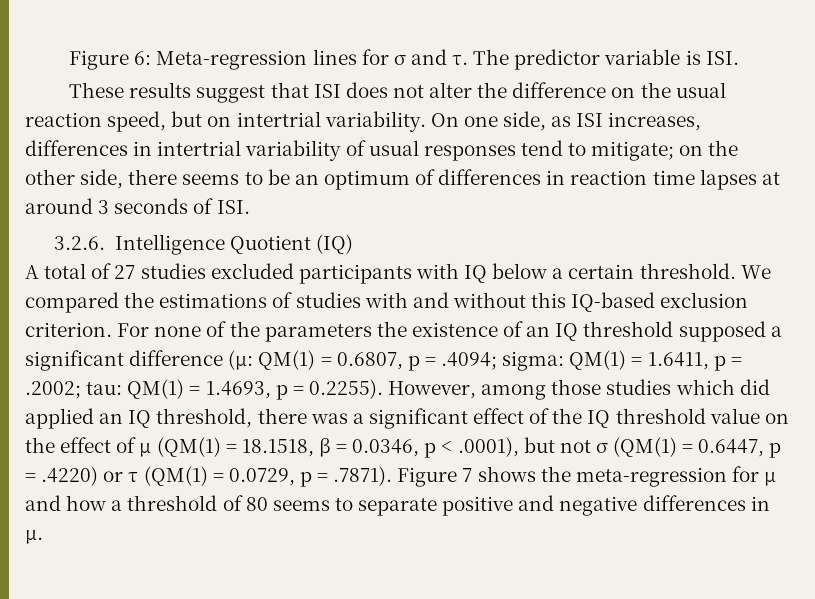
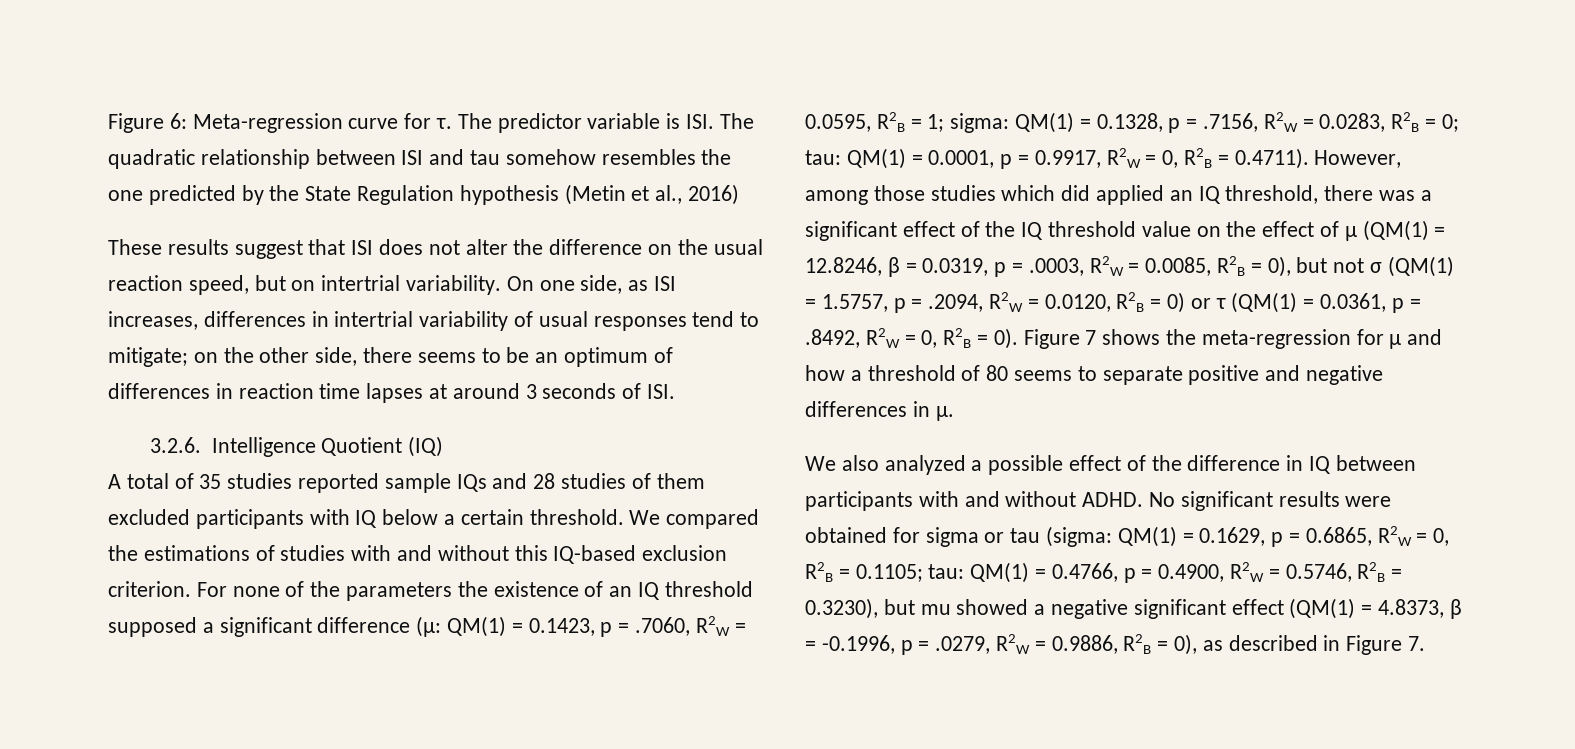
- Figure 6: Meta-regression lines for σ and τ.
+ Figure 6: Meta-regression curve for τ.
- The predictor variable is ISI.
+ The predictor variable is ISI. The quadratic relationship between ISI and tau somehow resembles the one predicted by the State Regulation hypothesis (Metin et al., 2016)
- A total of 27 studies excluded participants with IQ below a certain threshold.
+ A total of 35 studies reported sample IQs and 28 studies of them excluded participants with IQ below a certain threshold.
- QM(1) = 0.6807, p = .4094;
+ QM(1) = 0.1423, p = .7060, R2W = 0.0595, R2B = 1;
- QM(1) = 1.6411, p = .2002; tau: QM(1) = 1.4693, p = 0.2255). However, among those studies which did applied an IQ threshold, there was a significant effect of the IQ threshold value on the effect of µ (QM(1) = 18.1518, β = 0.0346, p < .0001), but not σ (QM(1) = 0.6447, p = .4220) or τ (QM(1) = 0.0729, p = .7871). Figure 7 shows the meta-regression for µ and how a threshold of 80 seems to separate positive and negative differences in µ.
+ QM(1) = 0.1328, p = .7156, R2W = 0.0283, R2B = 0; tau: QM(1) = 0.0001, p = 0.9917, R2W = 0, R2B = 0.4711). However, among those studies which did applied an IQ threshold, there was a significant effect of the IQ threshold value on the effect of µ (QM(1) = 12.8246, β = 0.0319, p = .0003, R2W = 0.0085, R2B = 0), but not σ (QM(1) = 1.5757, p = .2094, R2W = 0.0120, R2B = 0) or τ (QM(1) = 0.0361, p = .8492, R2W = 0, R2B = 0). Figure 7 shows the meta-regression for µ and how a threshold of 80 seems to separate positive and negative differences in µ.
+ We also analyzed a possible effect of the difference in IQ between participants with and without ADHD. No significant results were obtained for sigma or tau (sigma: QM(1) = 0.1629, p = 0.6865, R2W = 0, R2B = 0.1105; tau: QM(1) = 0.4766, p = 0.4900, R2W = 0.5746, R2B = 0.3230), but mu showed a negative significant effect (QM(1) = 4.8373, β = -0.1996, p = .0279, R2W = 0.9886, R2B = 0), as described in Figure 7.

